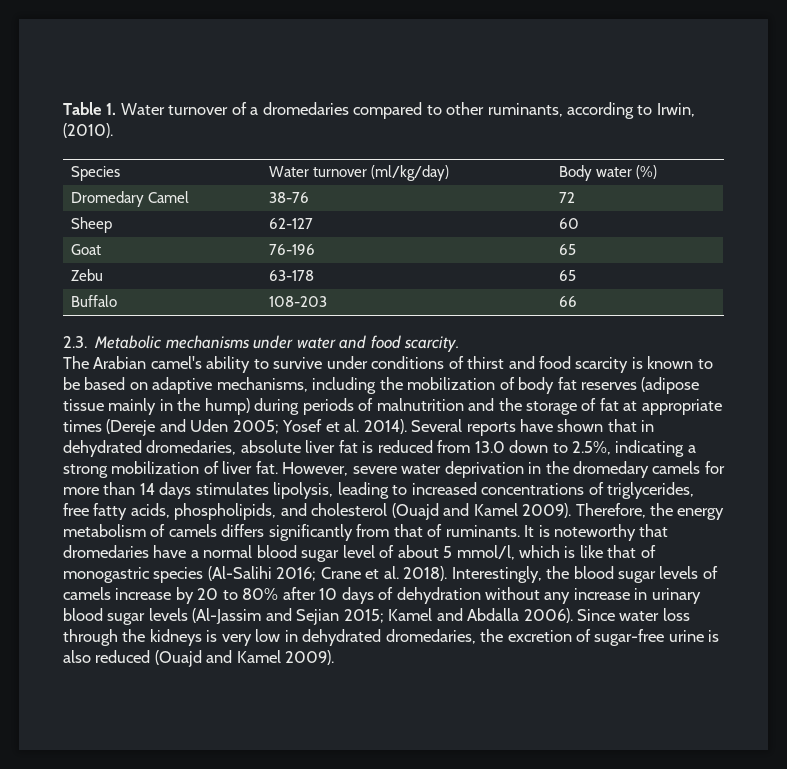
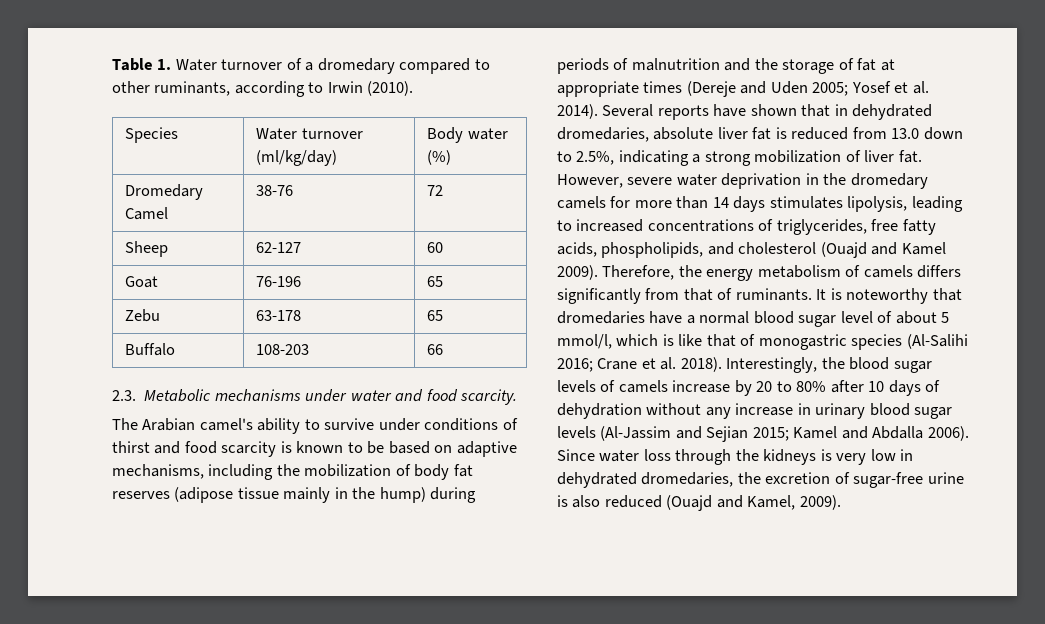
- Table 1. Water turnover of a dromedaries compared to other ruminants, according to Irwin, (2010).
+ Table 1. Water turnover of a dromedary compared to other ruminants, according to Irwin (2010).
- Since water loss through the kidneys is very low in dehydrated dromedaries, the excretion of sugar-free urine is also reduced (Ouajd and Kamel 2009).
+ Since water loss through the kidneys is very low in dehydrated dromedaries, the excretion of sugar-free urine is also reduced (Ouajd and Kamel, 2009).

